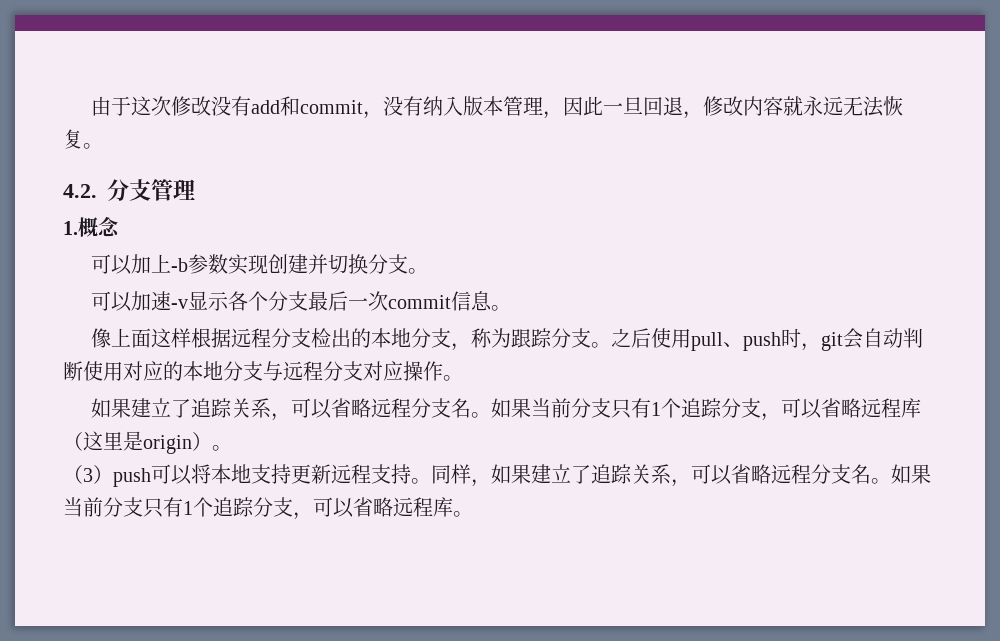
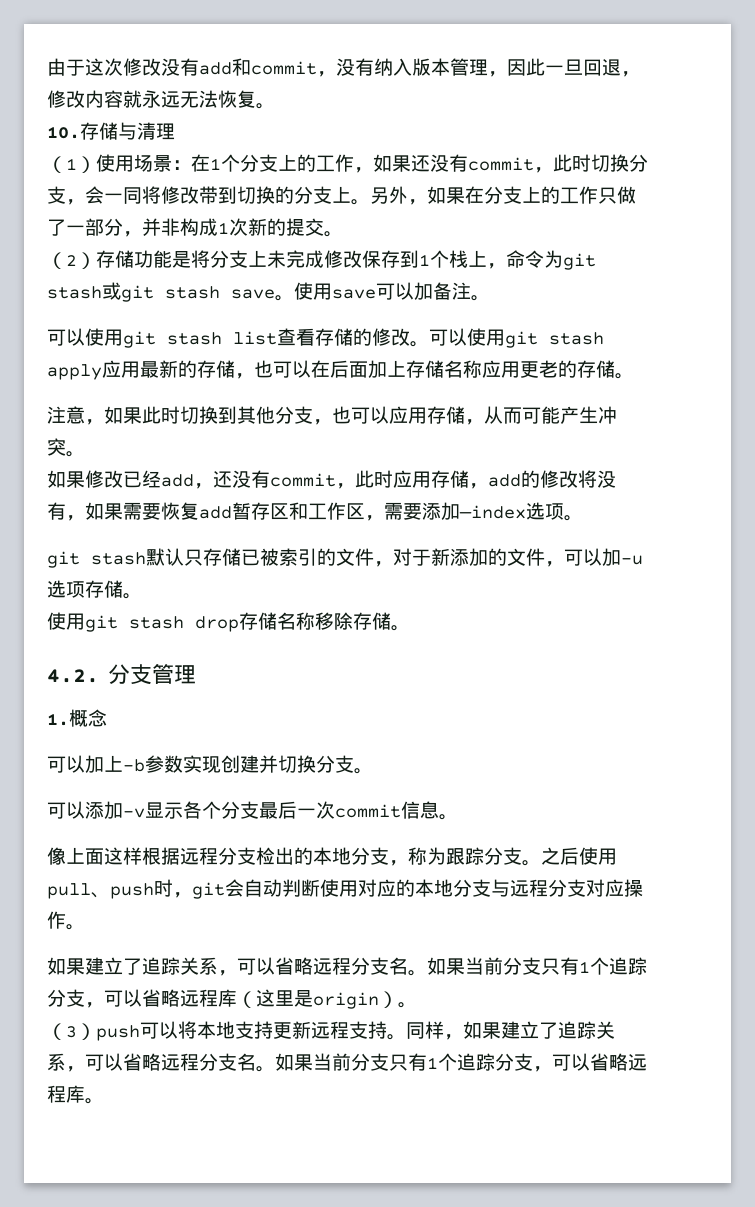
+ 10.存储与清理
+ （1）使用场景：在1个分支上的工作，如果还没有commit，此时切换分支，会一同将修改带到切换的分支上。另外，如果在分支上的工作只做了一部分，并非构成1次新的提交。
+ （2）存储功能是将分支上未完成修改保存到1个栈上，命令为git stash或git stash save。使用save可以加备注。
+ 可以使用git stash list查看存储的修改。可以使用git stash apply应用最新的存储，也可以在后面加上存储名称应用更老的存储。
+ 注意，如果此时切换到其他分支，也可以应用存储，从而可能产生冲突。
+ 如果修改已经add，还没有commit，此时应用存储，add的修改将没有，如果需要恢复add暂存区和工作区，需要添加—index选项。
+ git stash默认只存储已被索引的文件，对于新添加的文件，可以加-u选项存储。
+ 使用git stash drop存储名称移除存储。
- 可以加速-v显示各个分支最后一次commit信息。
+ 可以添加-v显示各个分支最后一次commit信息。

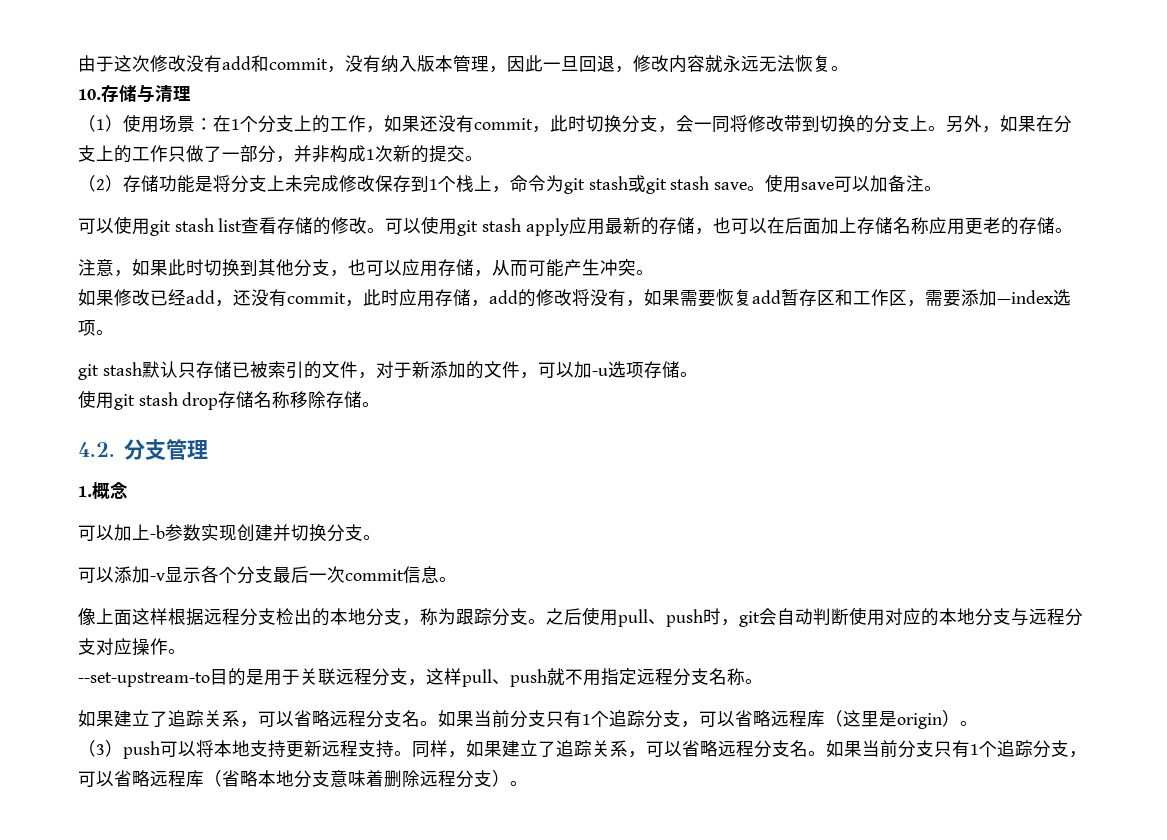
+ --set-upstream-to目的是用于关联远程分支，这样pull、push就不用指定远程分支名称。
- 如果当前分支只有1个追踪分支，可以省略远程库。
+ 如果当前分支只有1个追踪分支，可以省略远程库（省略本地分支意味着删除远程分支）。

